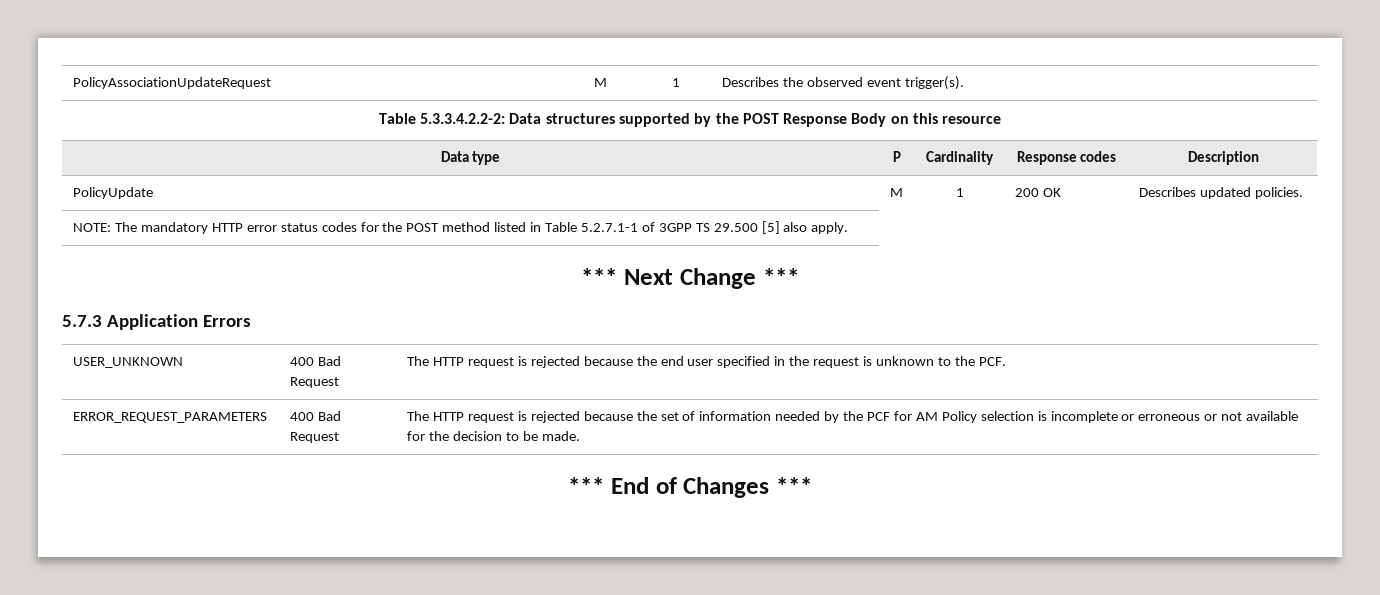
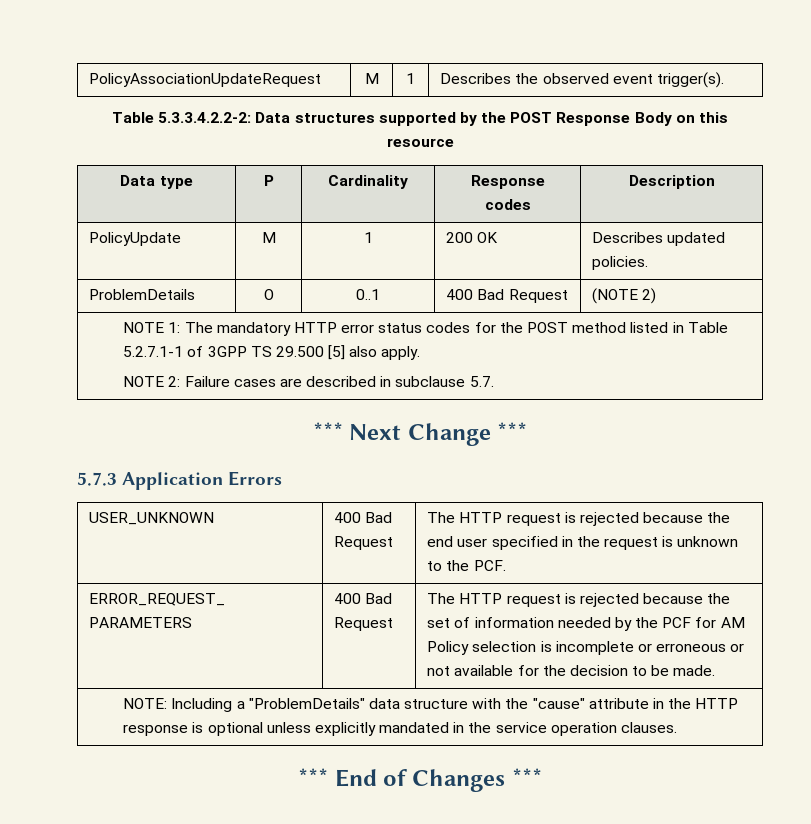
- NOTE: The mandatory HTTP error status codes for the POST method listed in Table 5.2.7.1-1 of 3GPP TS 29.500 [5] also apply.
+ ProblemDetails | O | 0..1 | 400 Bad Request | (NOTE 2)
+ NOTE 1: The mandatory HTTP error status codes for the POST method listed in Table 5.2.7.1-1 of 3GPP TS 29.500 [5] also apply.
+ NOTE 2: Failure cases are described in subclause 5.7.
+ NOTE: Including a "ProblemDetails" data structure with the "cause" attribute in the HTTP response is optional unless explicitly mandated in the service operation clauses.

